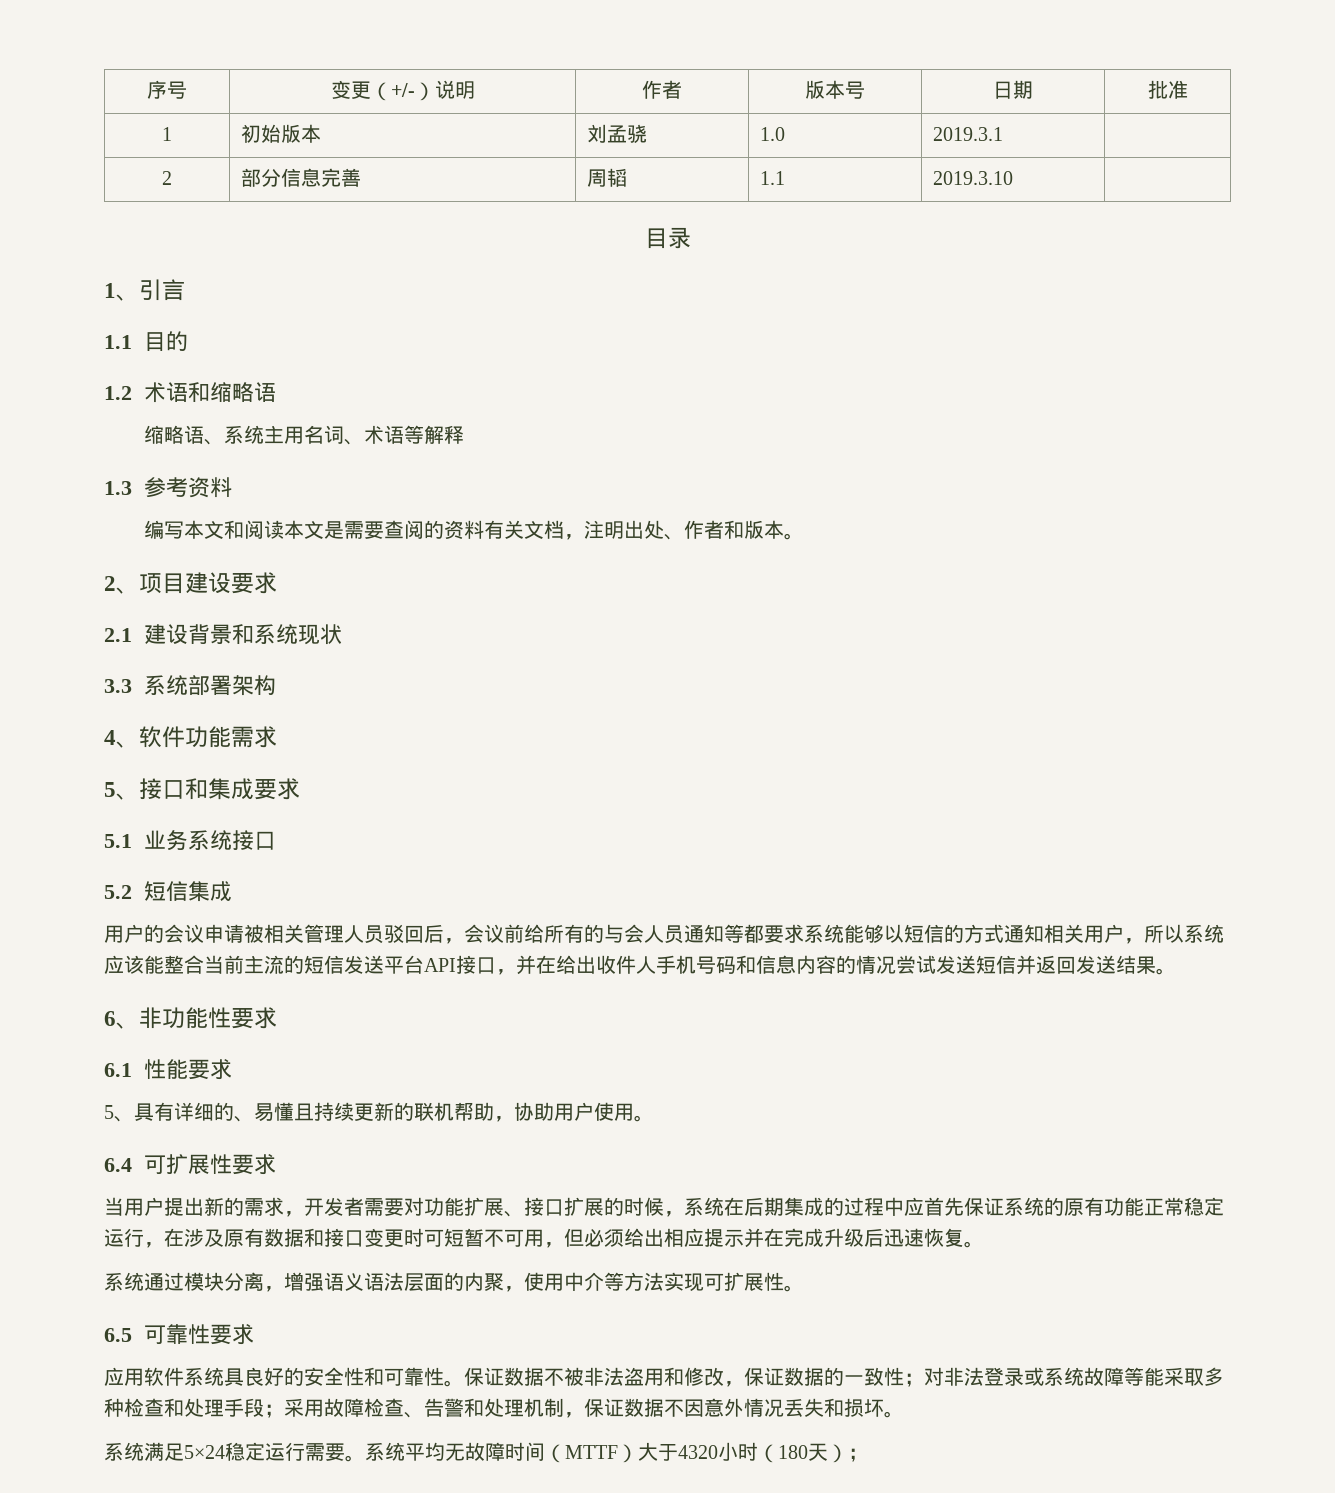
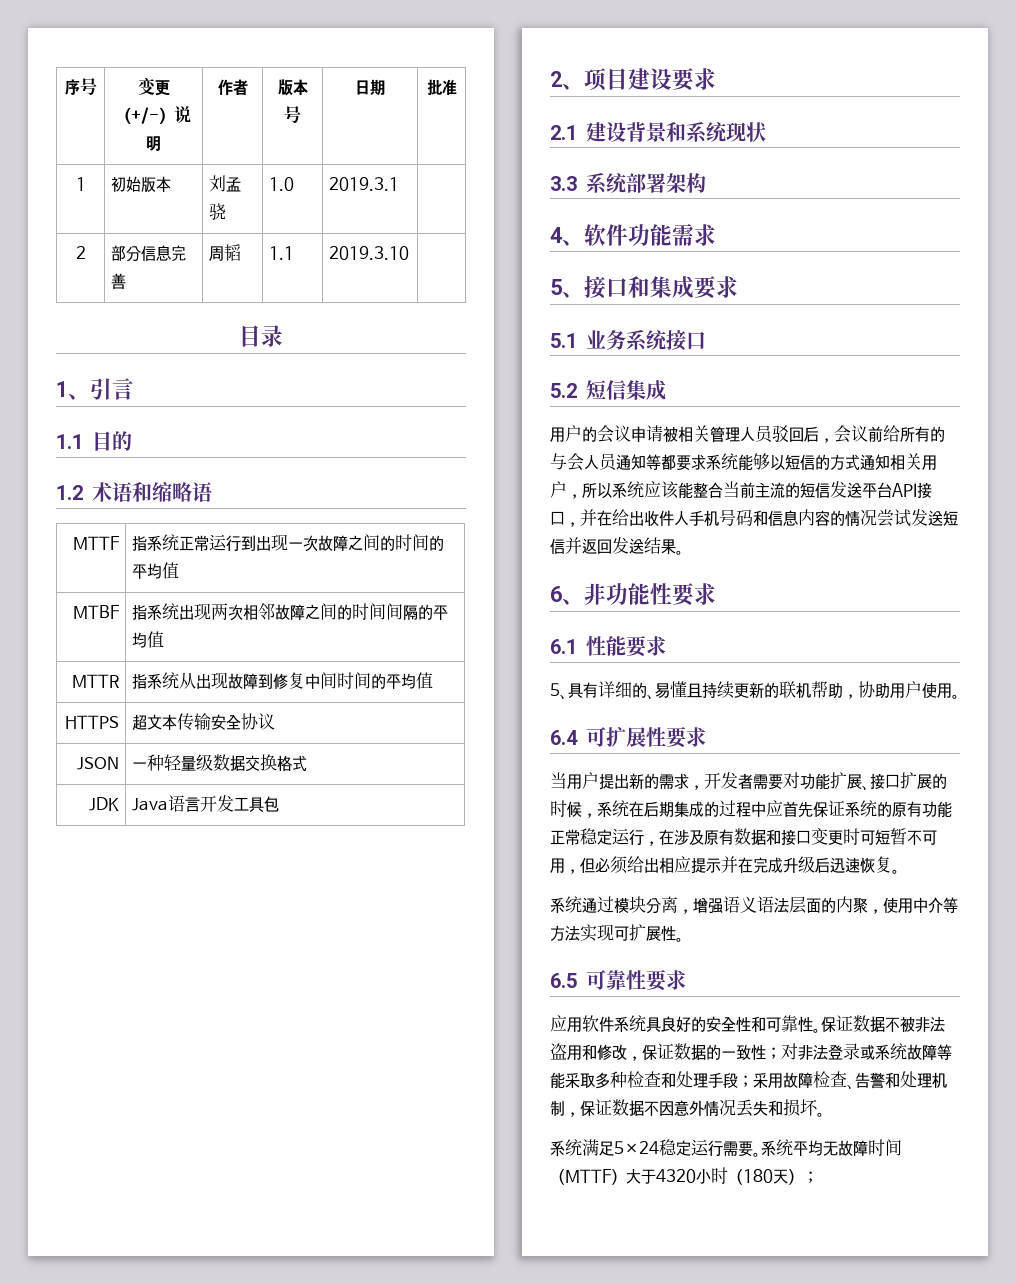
- 缩略语、系统主用名词、术语等解释
- 1.3参考资料
- 编写本文和阅读本文是需要查阅的资料有关文档，注明出处、作者和版本。
+ MTTF | 指系统正常运行到出现一次故障之间的时间的平均值
+ MTBF | 指系统出现两次相邻故障之间的时间间隔的平均值
+ MTTR | 指系统从出现故障到修复中间时间的平均值
+ HTTPS | 超文本传输安全协议
+ JSON | 一种轻量级数据交换格式
+ JDK | Java语言开发工具包

